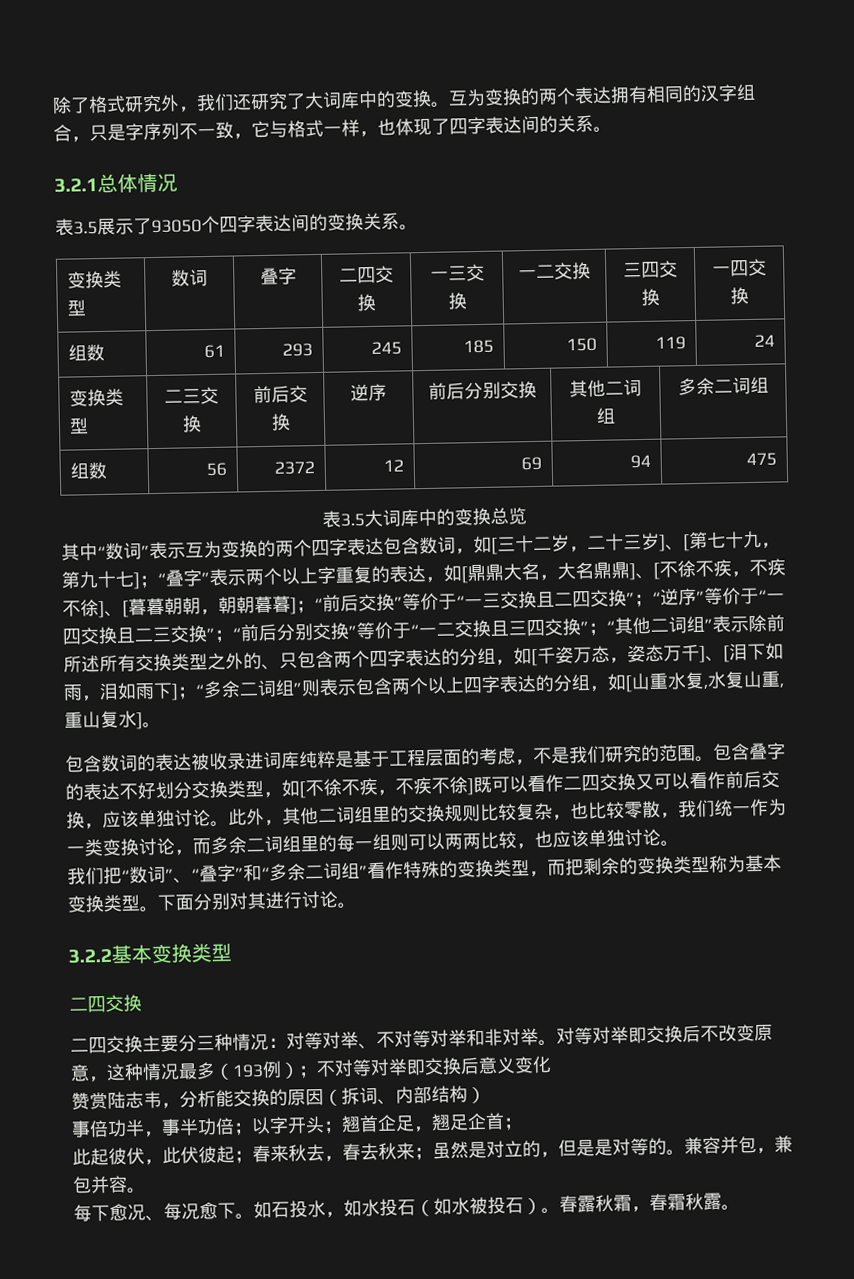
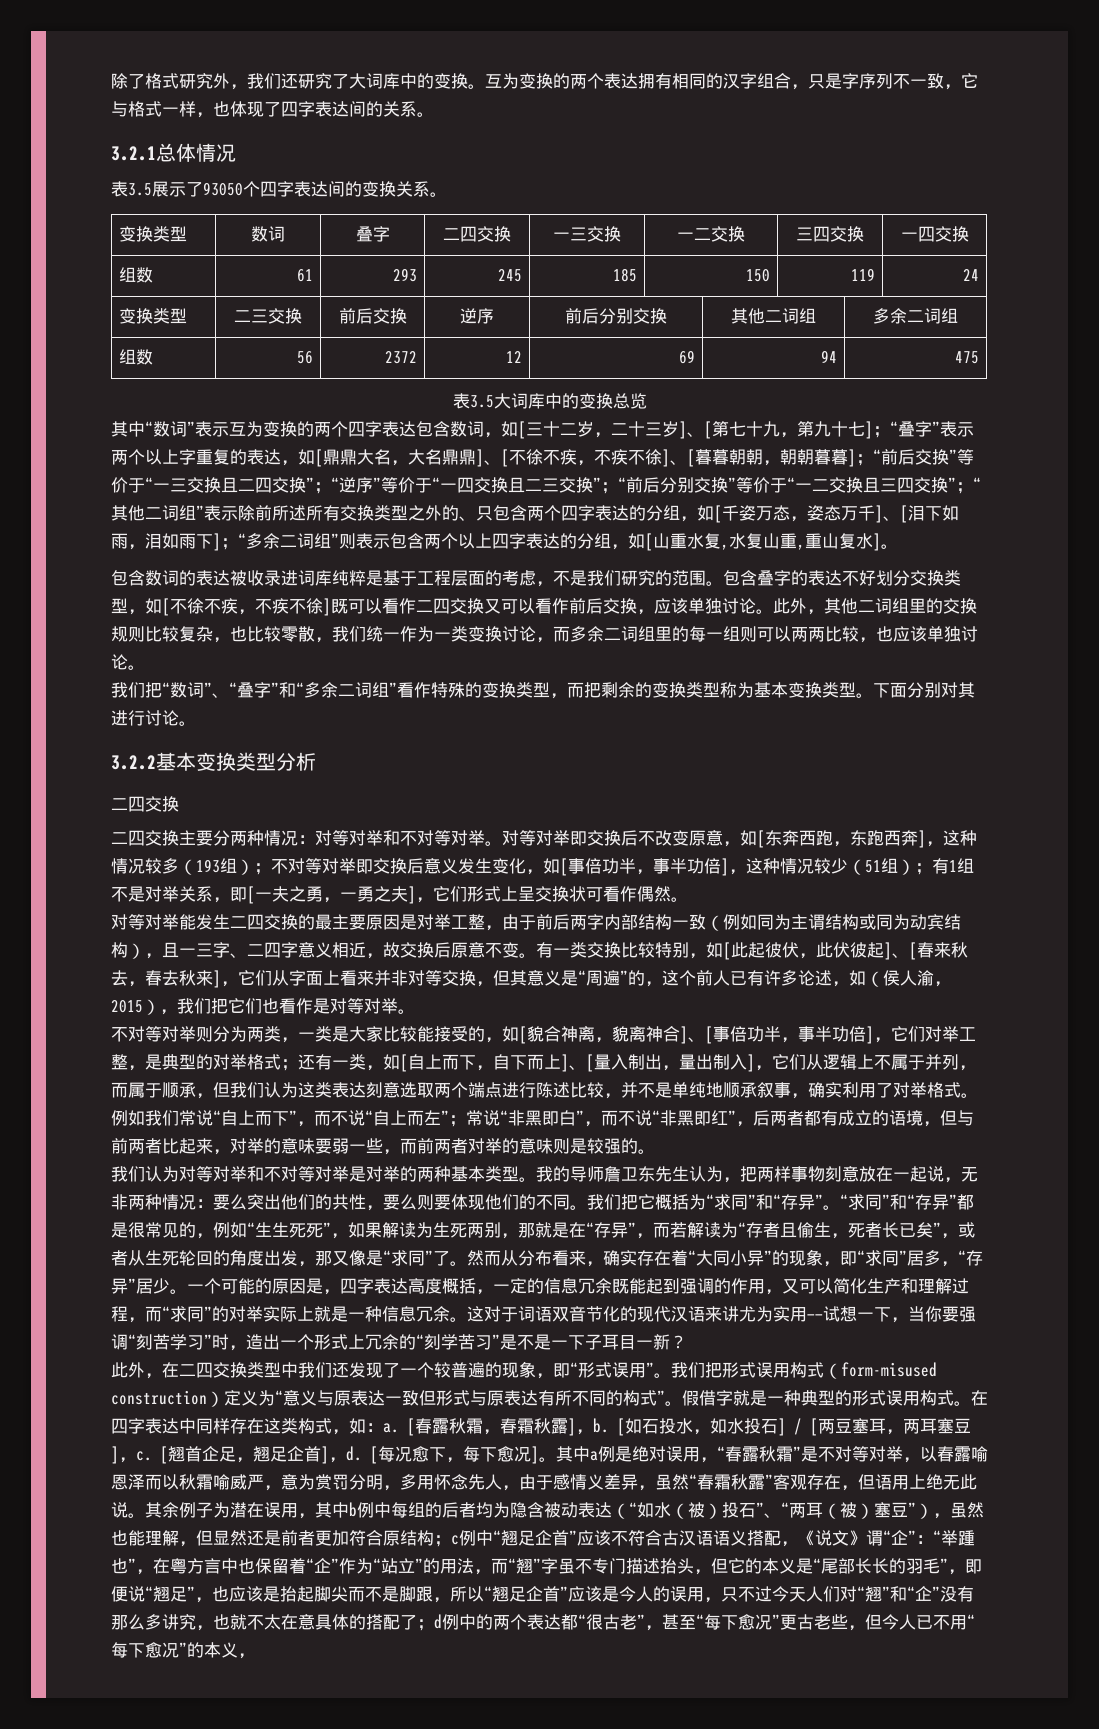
- 3.2.2基本变换类型
+ 3.2.2基本变换类型分析
- 二四交换主要分三种情况：对等对举、不对等对举和非对举。
+ 二四交换主要分两种情况：对等对举和不对等对举。
- 对等对举即交换后不改变原意，这种情况最多（193例）；不对等对举即交换后意义变化
- 赞赏陆志韦，分析能交换的原因（拆词、内部结构）
- 事倍功半，事半功倍；以字开头；翘首企足，翘足企首；
- 此起彼伏，此伏彼起；春来秋去，春去秋来；虽然是对立的，但是是对等的。兼容并包，兼包并容。
- 每下愈况、每况愈下。如石投水，如水投石（如水被投石）。春露秋霜，春霜秋露。
+ 对等对举即交换后不改变原意，如[东奔西跑，东跑西奔]，这种情况较多（193组）；不对等对举即交换后意义发生变化，如[事倍功半，事半功倍]，这种情况较少（51组）；有1组不是对举关系，即[一夫之勇，一勇之夫]，它们形式上呈交换状可看作偶然。
+ 对等对举能发生二四交换的最主要原因是对举工整，由于前后两字内部结构一致（例如同为主谓结构或同为动宾结构），且一三字、二四字意义相近，故交换后原意不变。有一类交换比较特别，如[此起彼伏，此伏彼起]、[春来秋去，春去秋来]，它们从字面上看来并非对等交换，但其意义是“周遍”的，这个前人已有许多论述，如（侯人渝，2015），我们把它们也看作是对等对举。
+ 不对等对举则分为两类，一类是大家比较能接受的，如[貌合神离，貌离神合]、[事倍功半，事半功倍]，它们对举工整，是典型的对举格式；还有一类，如[自上而下，自下而上]、[量入制出，量出制入]，它们从逻辑上不属于并列，而属于顺承，但我们认为这类表达刻意选取两个端点进行陈述比较，并不是单纯地顺承叙事，确实利用了对举格式。例如我们常说“自上而下”，而不说“自上而左”；常说“非黑即白”，而不说“非黑即红”，后两者都有成立的语境，但与前两者比起来，对举的意味要弱一些，而前两者对举的意味则是较强的。
+ 我们认为对等对举和不对等对举是对举的两种基本类型。我的导师詹卫东先生认为，把两样事物刻意放在一起说，无非两种情况：要么突出他们的共性，要么则要体现他们的不同。我们把它概括为“求同”和“存异”。“求同”和“存异”都是很常见的，例如“生生死死”，如果解读为生死两别，那就是在“存异”，而若解读为“存者且偷生，死者长已矣”，或者从生死轮回的角度出发，那又像是“求同”了。然而从分布看来，确实存在着“大同小异”的现象，即“求同”居多，“存异”居少。一个可能的原因是，四字表达高度概括，一定的信息冗余既能起到强调的作用，又可以简化生产和理解过程，而“求同”的对举实际上就是一种信息冗余。这对于词语双音节化的现代汉语来讲尤为实用——试想一下，当你要强调“刻苦学习”时，造出一个形式上冗余的“刻学苦习”是不是一下子耳目一新？
+ 此外，在二四交换类型中我们还发现了一个较普遍的现象，即“形式误用”。我们把形式误用构式（form-misused construction）定义为“意义与原表达一致但形式与原表达有所不同的构式”。假借字就是一种典型的形式误用构式。在四字表达中同样存在这类构式，如：a. [春露秋霜，春霜秋露]，b. [如石投水，如水投石] / [两豆塞耳，两耳塞豆]，c. [翘首企足，翘足企首]，d. [每况愈下，每下愈况]。其中a例是绝对误用，“春露秋霜”是不对等对举，以春露喻恩泽而以秋霜喻威严，意为赏罚分明，多用怀念先人，由于感情义差异，虽然“春霜秋露”客观存在，但语用上绝无此说。其余例子为潜在误用，其中b例中每组的后者均为隐含被动表达（“如水（被）投石”、“两耳（被）塞豆”），虽然也能理解，但显然还是前者更加符合原结构；c例中“翘足企首”应该不符合古汉语语义搭配，《说文》谓“企”：“举踵也”，在粤方言中也保留着“企”作为“站立”的用法，而“翘”字虽不专门描述抬头，但它的本义是“尾部长长的羽毛”，即便说“翘足”，也应该是抬起脚尖而不是脚跟，所以“翘足企首”应该是今人的误用，只不过今天人们对“翘”和“企”没有那么多讲究，也就不太在意具体的搭配了；d例中的两个表达都“很古老”，甚至“每下愈况”更古老些，但今人已不用“每下愈况”的本义，

